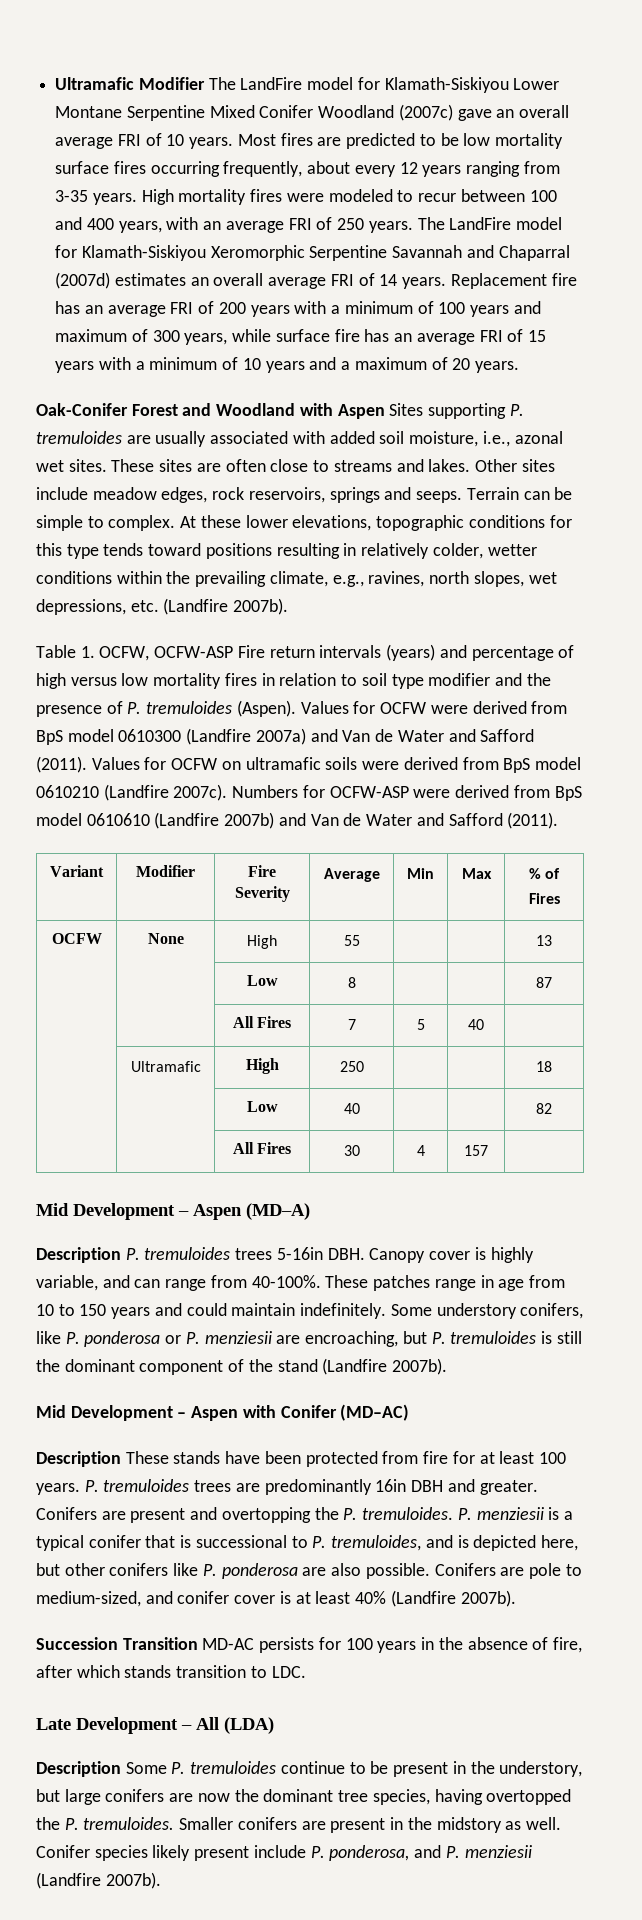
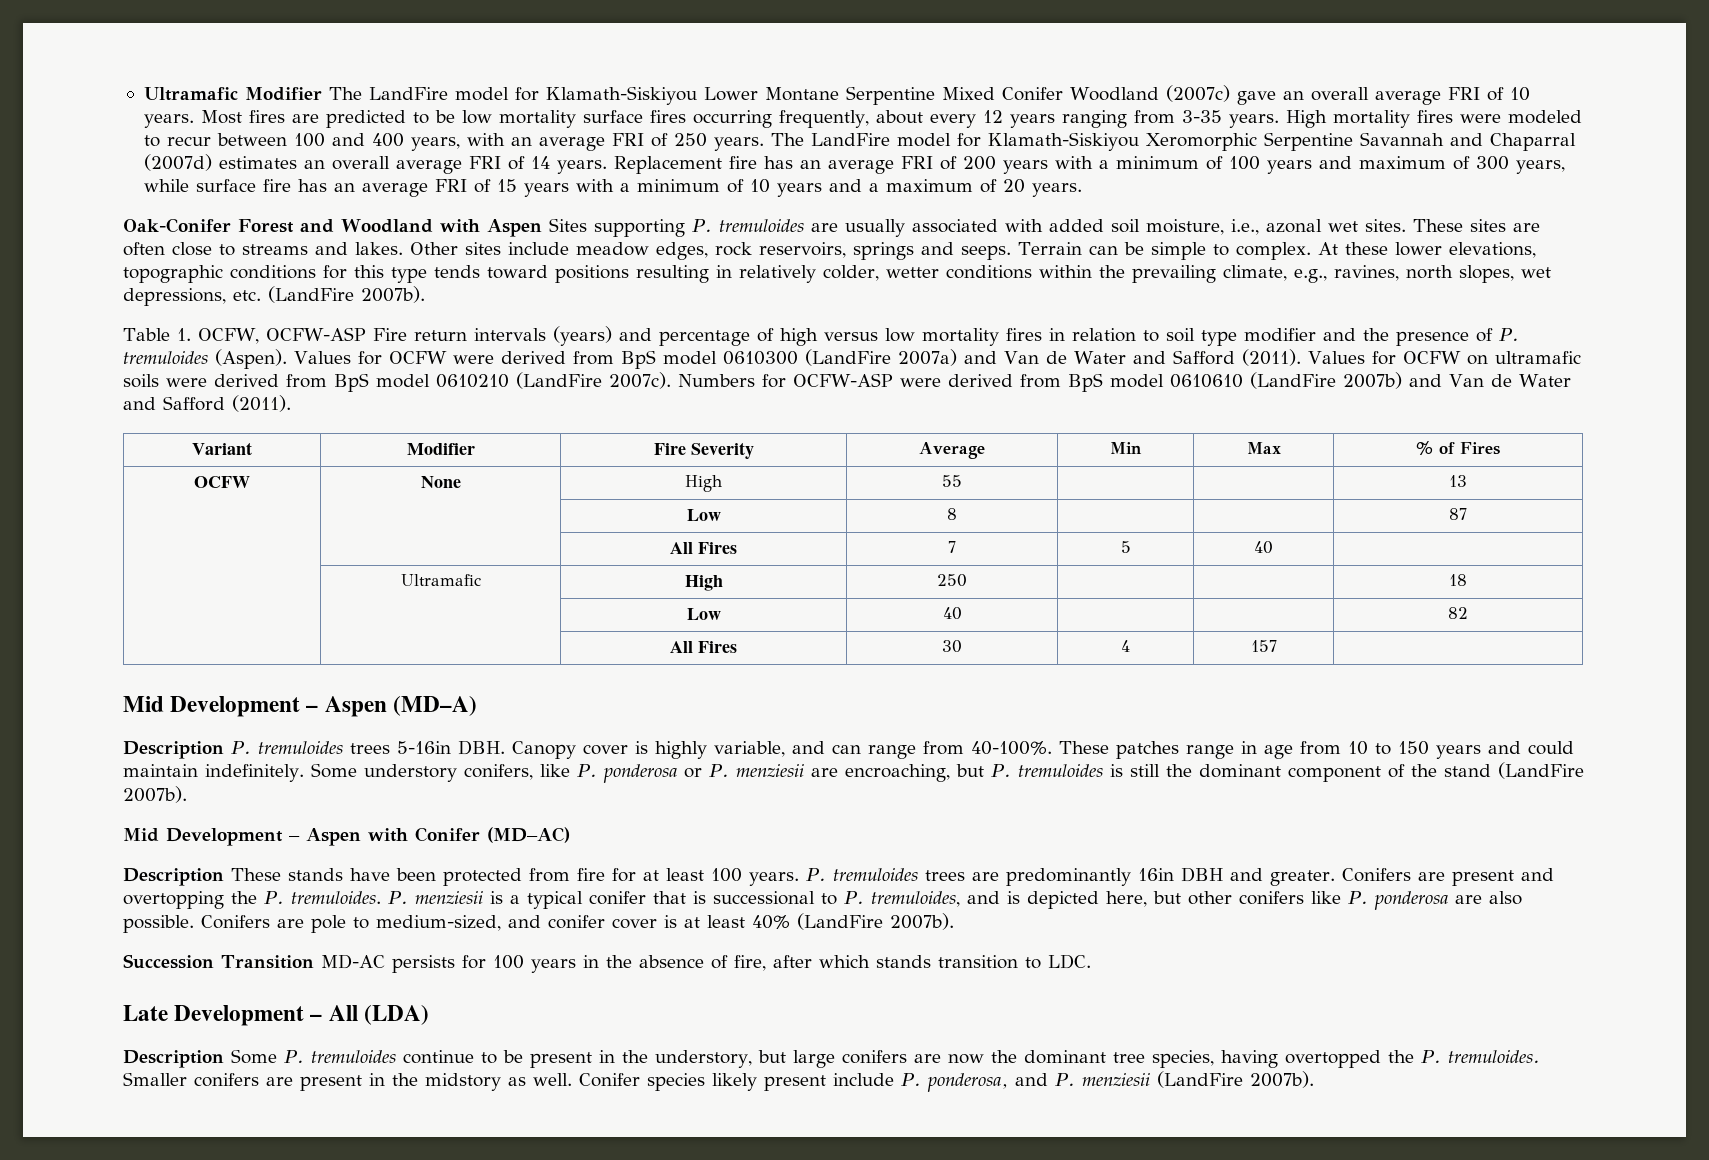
- At these lower elevations, topographic conditions for this type tends toward positions resulting in relatively colder, wetter conditions within the prevailing climate, e.g., ravines, north slopes, wet depressions, etc. (Landfire 2007b).
+ At these lower elevations, topographic conditions for this type tends toward positions resulting in relatively colder, wetter conditions within the prevailing climate, e.g., ravines, north slopes, wet depressions, etc. (LandFire 2007b).
- Values for OCFW were derived from BpS model 0610300 (Landfire 2007a) and Van de Water and Safford (2011).
+ Values for OCFW were derived from BpS model 0610300 (LandFire 2007a) and Van de Water and Safford (2011).
- Values for OCFW on ultramafic soils were derived from BpS model 0610210 (Landfire 2007c).
+ Values for OCFW on ultramafic soils were derived from BpS model 0610210 (LandFire 2007c).
- Numbers for OCFW-ASP were derived from BpS model 0610610 (Landfire 2007b) and Van de Water and Safford (2011).
+ Numbers for OCFW-ASP were derived from BpS model 0610610 (LandFire 2007b) and Van de Water and Safford (2011).
- Some understory conifers, like P. ponderosa or P. menziesii are encroaching, but P. tremuloides is still the dominant component of the stand (Landfire 2007b).
+ Some understory conifers, like P. ponderosa or P. menziesii are encroaching, but P. tremuloides is still the dominant component of the stand (LandFire 2007b).
- Conifers are pole to medium-sized, and conifer cover is at least 40% (Landfire 2007b).
+ Conifers are pole to medium-sized, and conifer cover is at least 40% (LandFire 2007b).
- Conifer species likely present include P. ponderosa, and P. menziesii (Landfire 2007b).
+ Conifer species likely present include P. ponderosa, and P. menziesii (LandFire 2007b).

